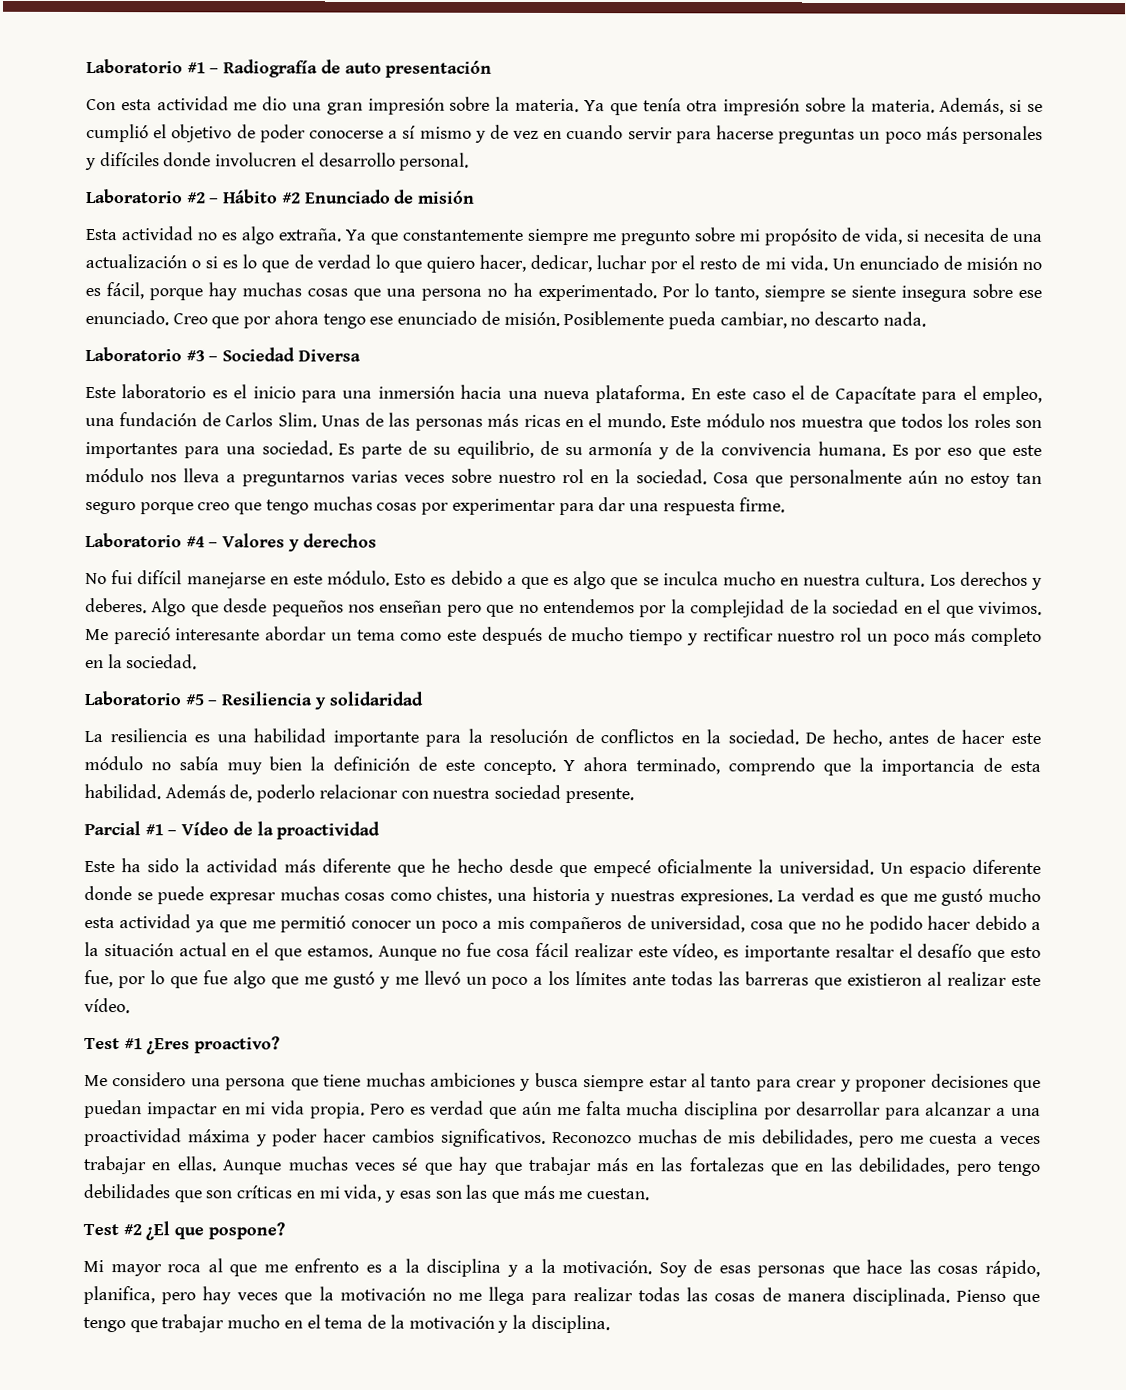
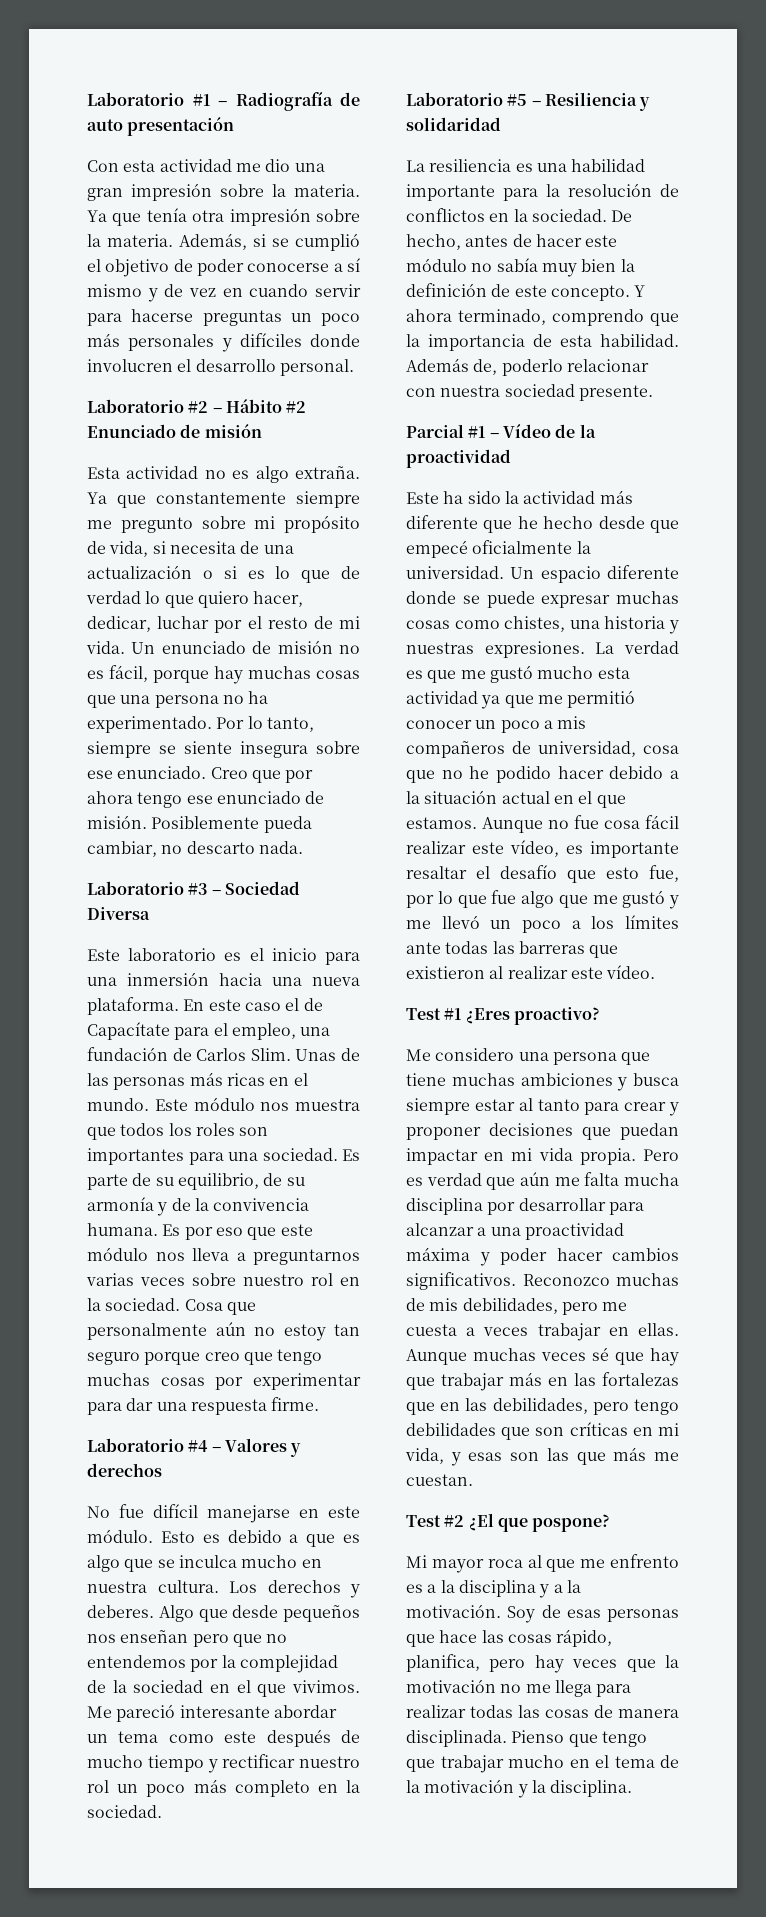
- No fui difícil manejarse en este módulo.
+ No fue difícil manejarse en este módulo.

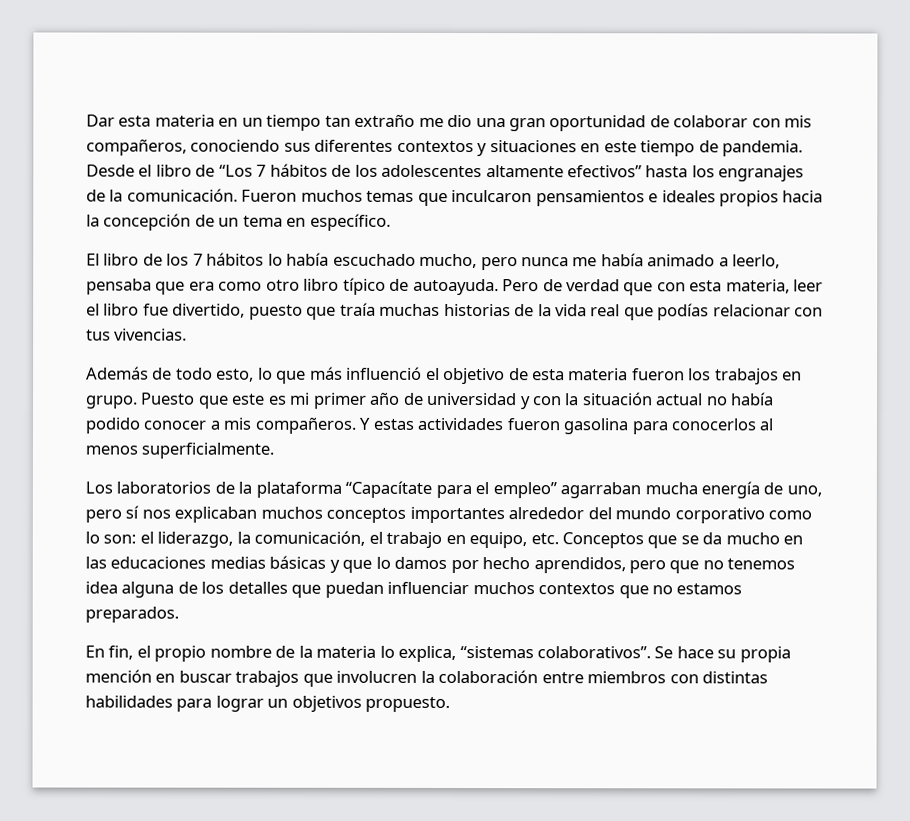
- Laboratorio #1 – Radiografía de auto presentación
- Con esta actividad me dio una gran impresión sobre la materia. Ya que tenía otra impresión sobre la materia. Además, si se cumplió el objetivo de poder conocerse a sí mismo y de vez en cuando servir para hacerse preguntas un poco más personales y difíciles donde involucren el desarrollo personal.
- Laboratorio #2 – Hábito #2 Enunciado de misión
- Esta actividad no es algo extraña. Ya que constantemente siempre me pregunto sobre mi propósito de vida, si necesita de una actualización o si es lo que de verdad lo que quiero hacer, dedicar, luchar por el resto de mi vida. Un enunciado de misión no es fácil, porque hay muchas cosas que una persona no ha experimentado. Por lo tanto, siempre se siente insegura sobre ese enunciado. Creo que por ahora tengo ese enunciado de misión. Posiblemente pueda cambiar, no descarto nada.
- Laboratorio #3 – Sociedad Diversa
- Este laboratorio es el inicio para una inmersión hacia una nueva plataforma. En este caso el de Capacítate para el empleo, una fundación de Carlos Slim. Unas de las personas más ricas en el mundo. Este módulo nos muestra que todos los roles son importantes para una sociedad. Es parte de su equilibrio, de su armonía y de la convivencia humana. Es por eso que este módulo nos lleva a preguntarnos varias veces sobre nuestro rol en la sociedad. Cosa que personalmente aún no estoy tan seguro porque creo que tengo muchas cosas por experimentar para dar una respuesta firme.
- Laboratorio #4 – Valores y derechos
- No fue difícil manejarse en este módulo. Esto es debido a que es algo que se inculca mucho en nuestra cultura. Los derechos y deberes. Algo que desde pequeños nos enseñan pero que no entendemos por la complejidad de la sociedad en el que vivimos. Me pareció interesante abordar un tema como este después de mucho tiempo y rectificar nuestro rol un poco más completo en la sociedad.
- Laboratorio #5 – Resiliencia y solidaridad
- La resiliencia es una habilidad importante para la resolución de conflictos en la sociedad. De hecho, antes de hacer este módulo no sabía muy bien la definición de este concepto. Y ahora terminado, comprendo que la importancia de esta habilidad. Además de, poderlo relacionar con nuestra sociedad presente.
- Parcial #1 – Vídeo de la proactividad
- Este ha sido la actividad más diferente que he hecho desde que empecé oficialmente la universidad. Un espacio diferente donde se puede expresar muchas cosas como chistes, una historia y nuestras expresiones. La verdad es que me gustó mucho esta actividad ya que me permitió conocer un poco a mis compañeros de universidad, cosa que no he podido hacer debido a la situación actual en el que estamos. Aunque no fue cosa fácil realizar este vídeo, es importante resaltar el desafío que esto fue, por lo que fue algo que me gustó y me llevó un poco a los límites ante todas las barreras que existieron al realizar este vídeo.
- Test #1 ¿Eres proactivo?
- Me considero una persona que tiene muchas ambiciones y busca siempre estar al tanto para crear y proponer decisiones que puedan impactar en mi vida propia. Pero es verdad que aún me falta mucha disciplina por desarrollar para alcanzar a una proactividad máxima y poder hacer cambios significativos. Reconozco muchas de mis debilidades, pero me cuesta a veces trabajar en ellas. Aunque muchas veces sé que hay que trabajar más en las fortalezas que en las debilidades, pero tengo debilidades que son críticas en mi vida, y esas son las que más me cuestan.
- Test #2 ¿El que pospone?
- Mi mayor roca al que me enfrento es a la disciplina y a la motivación. Soy de esas personas que hace las cosas rápido, planifica, pero hay veces que la motivación no me llega para realizar todas las cosas de manera disciplinada. Pienso que tengo que trabajar mucho en el tema de la motivación y la disciplina.
+ Dar esta materia en un tiempo tan extraño me dio una gran oportunidad de colaborar con mis compañeros, conociendo sus diferentes contextos y situaciones en este tiempo de pandemia. Desde el libro de “Los 7 hábitos de los adolescentes altamente efectivos” hasta los engranajes de la comunicación. Fueron muchos temas que inculcaron pensamientos e ideales propios hacia la concepción de un tema en específico.
+ El libro de los 7 hábitos lo había escuchado mucho, pero nunca me había animado a leerlo, pensaba que era como otro libro típico de autoayuda. Pero de verdad que con esta materia, leer el libro fue divertido, puesto que traía muchas historias de la vida real que podías relacionar con tus vivencias.
+ Además de todo esto, lo que más influenció el objetivo de esta materia fueron los trabajos en grupo. Puesto que este es mi primer año de universidad y con la situación actual no había podido conocer a mis compañeros. Y estas actividades fueron gasolina para conocerlos al menos superficialmente.
+ Los laboratorios de la plataforma “Capacítate para el empleo” agarraban mucha energía de uno, pero sí nos explicaban muchos conceptos importantes alrededor del mundo corporativo como lo son: el liderazgo, la comunicación, el trabajo en equipo, etc. Conceptos que se da mucho en las educaciones medias básicas y que lo damos por hecho aprendidos, pero que no tenemos idea alguna de los detalles que puedan influenciar muchos contextos que no estamos preparados.
+ En fin, el propio nombre de la materia lo explica, “sistemas colaborativos”. Se hace su propia mención en buscar trabajos que involucren la colaboración entre miembros con distintas habilidades para lograr un objetivos propuesto.

